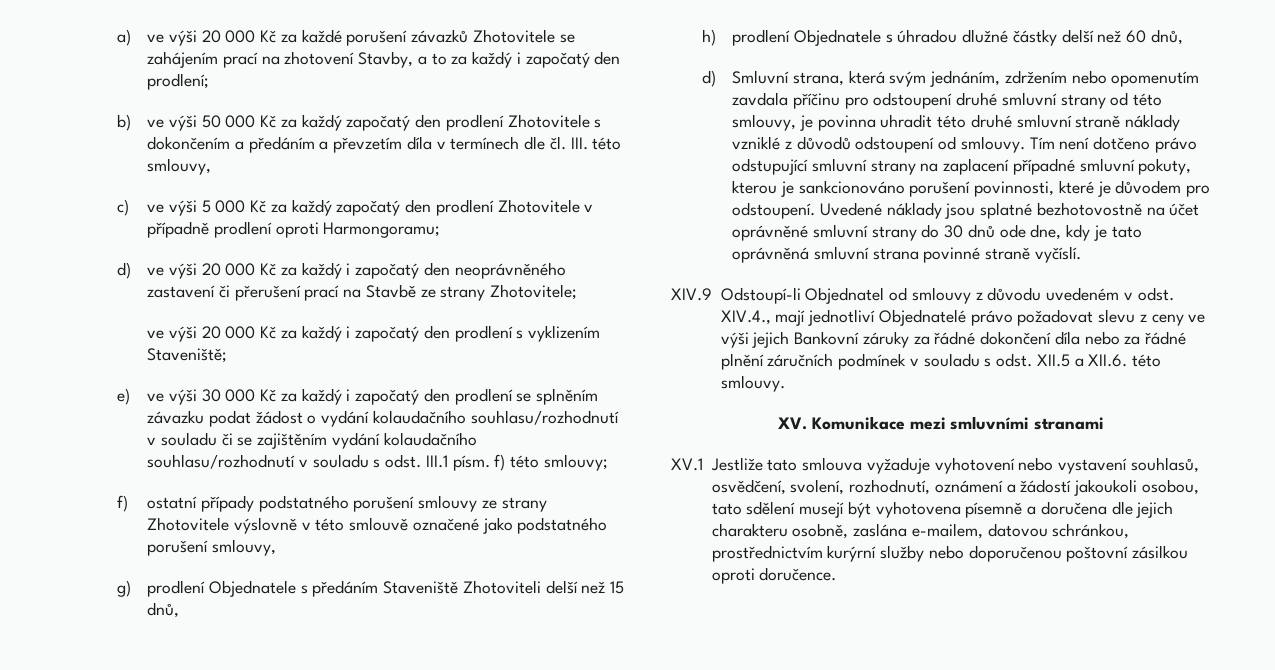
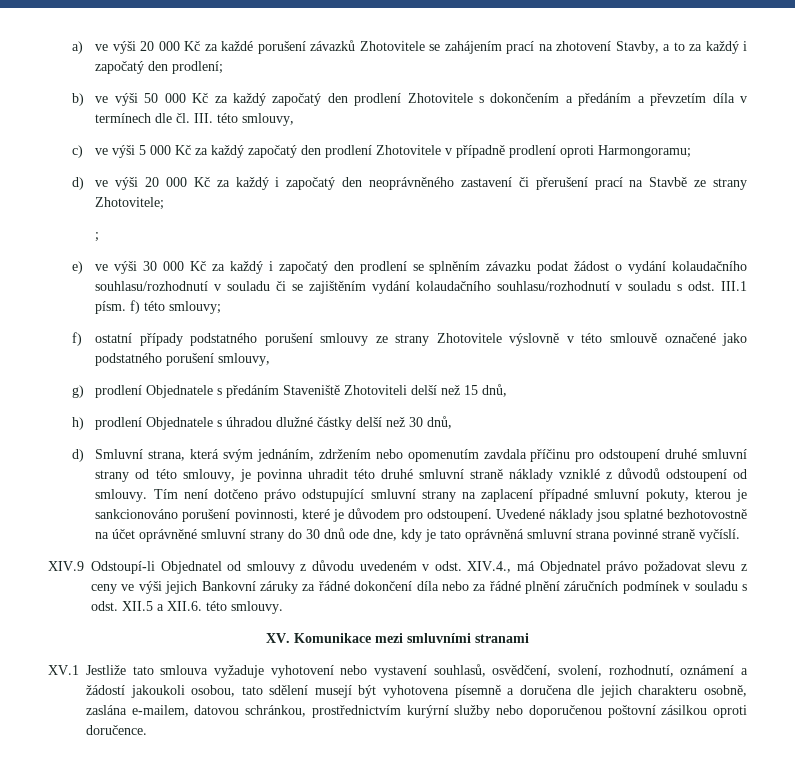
- ve výši 20 000 Kč za každý i započatý den prodlení s vyklizením Staveniště;
+ ;
- h) prodlení Objednatele s úhradou dlužné částky delší než 60 dnů,
+ h) prodlení Objednatele s úhradou dlužné částky delší než 30 dnů,
- XIV.9 Odstoupí-li Objednatel od smlouvy z důvodu uvedeném v odst. XIV.4., mají jednotliví Objednatelé právo požadovat slevu z ceny ve výši jejich Bankovní záruky za řádné dokončení díla nebo za řádné plnění záručních podmínek v souladu s odst. XII.5 a XII.6. této smlouvy.
+ XIV.9 Odstoupí-li Objednatel od smlouvy z důvodu uvedeném v odst. XIV.4., má Objednatel právo požadovat slevu z ceny ve výši jejich Bankovní záruky za řádné dokončení díla nebo za řádné plnění záručních podmínek v souladu s odst. XII.5 a XII.6. této smlouvy.

